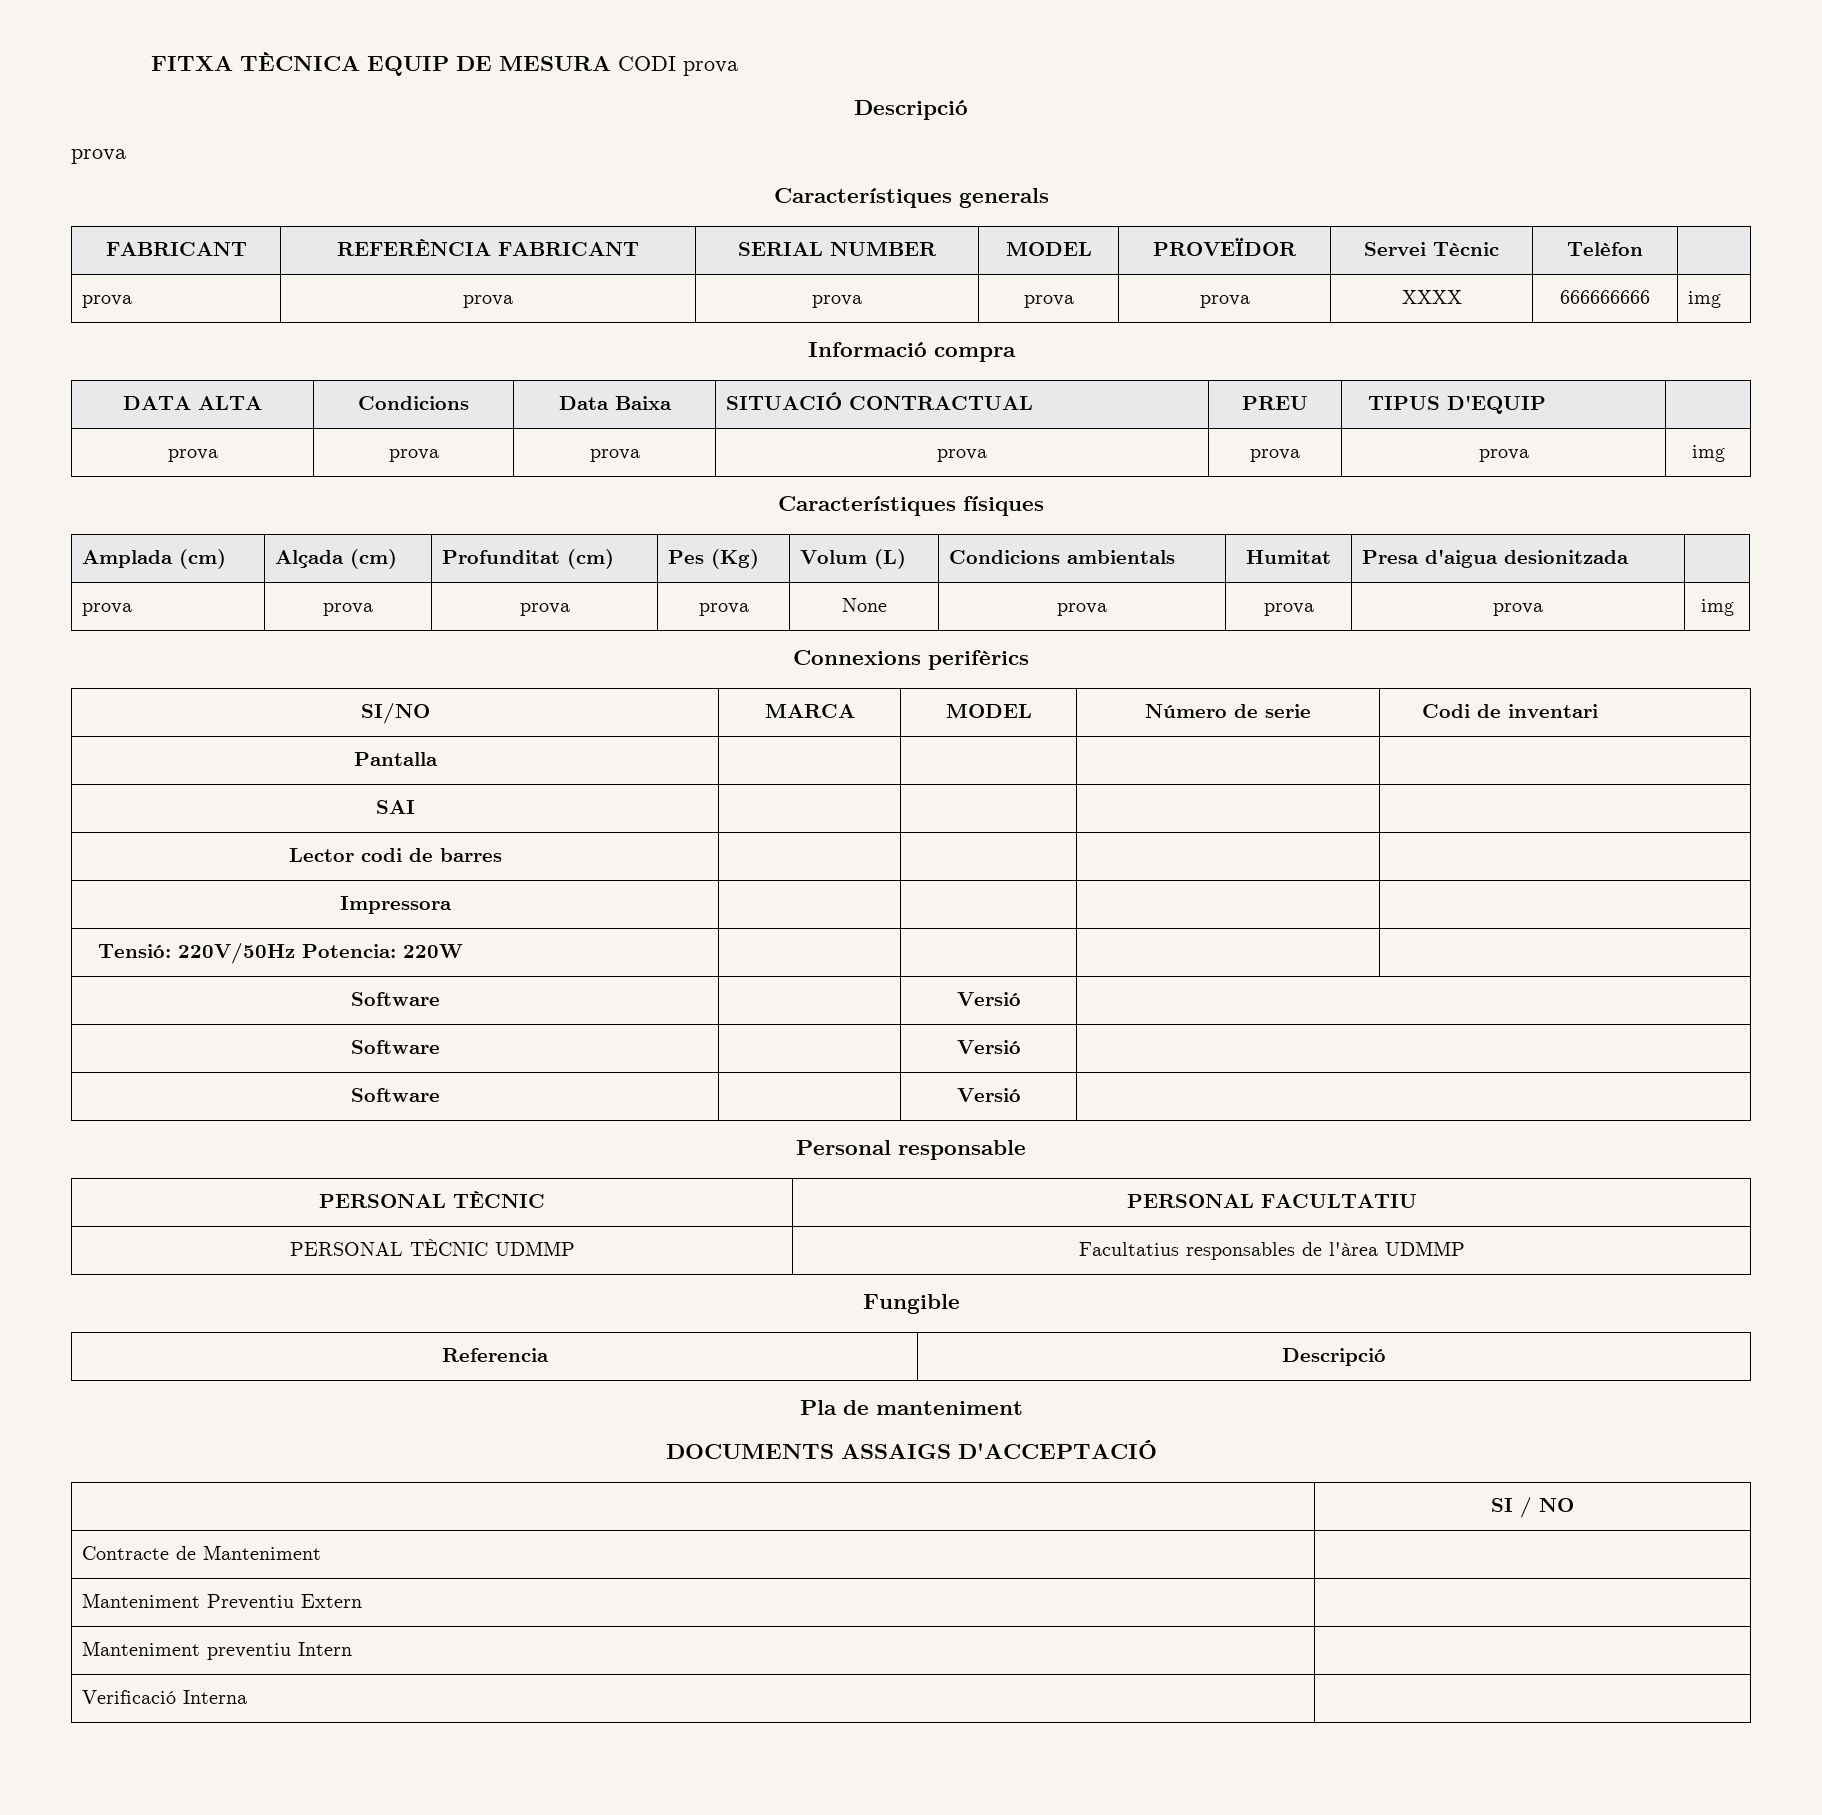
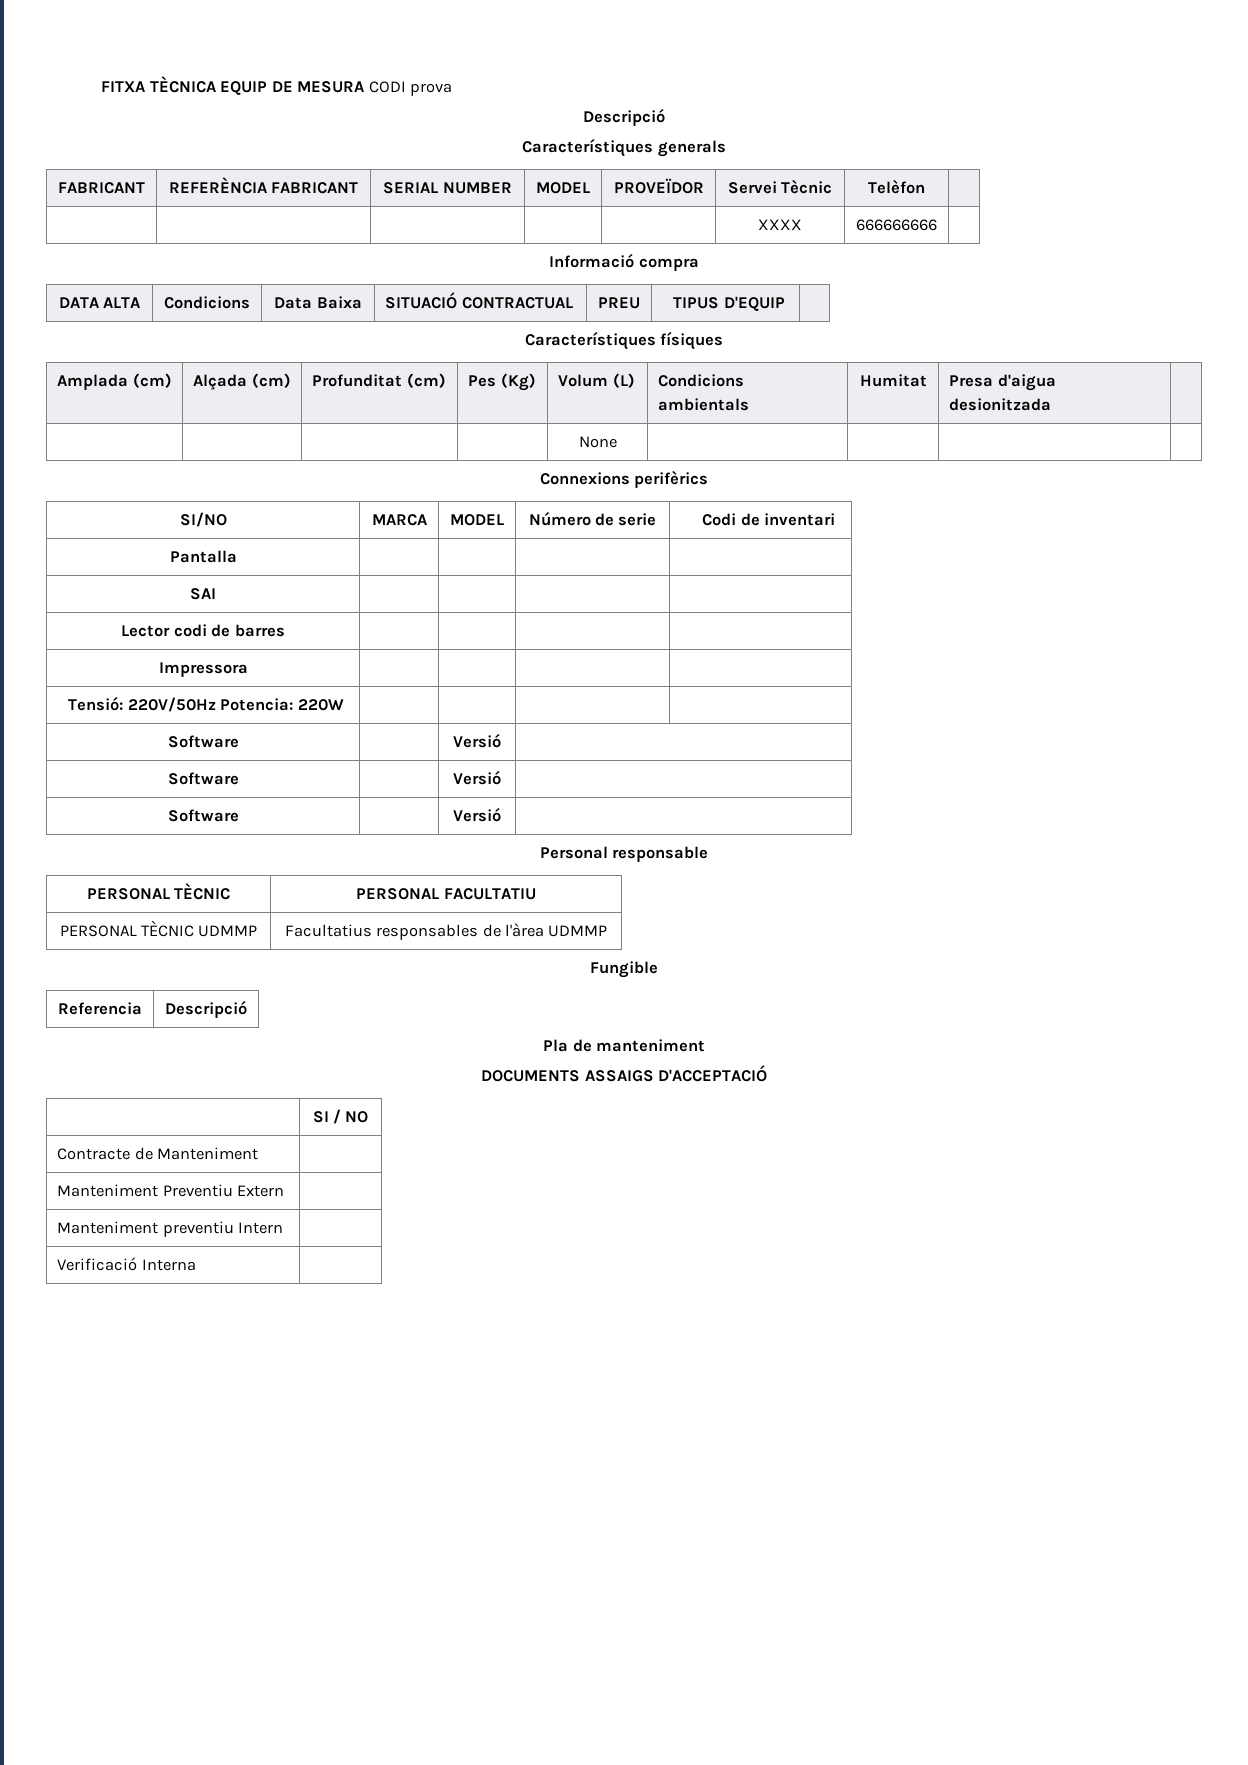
  FITXA TÈCNICA EQUIP DE MESURA CODI prova
  Descripció
- prova
- prova | prova | prova | prova | prova | XXXX | 666666666 | img
+ | | | | | XXXX | 666666666 |
- prova | prova | prova | prova | prova | prova | img
- prova | prova | prova | prova | None | prova | prova | prova | img
+ | | | | None | | | |

